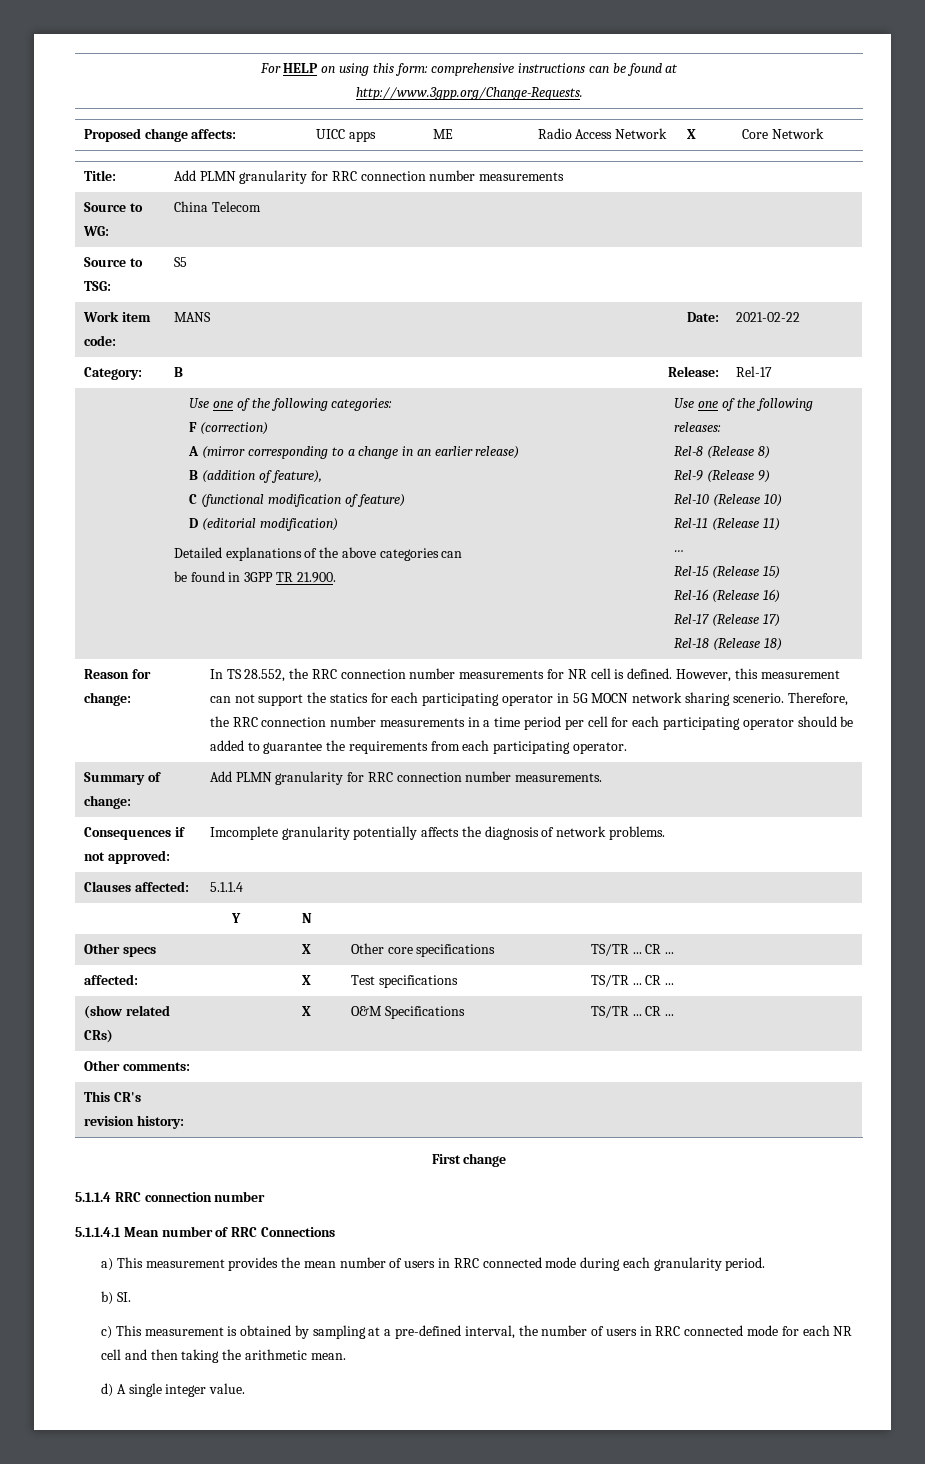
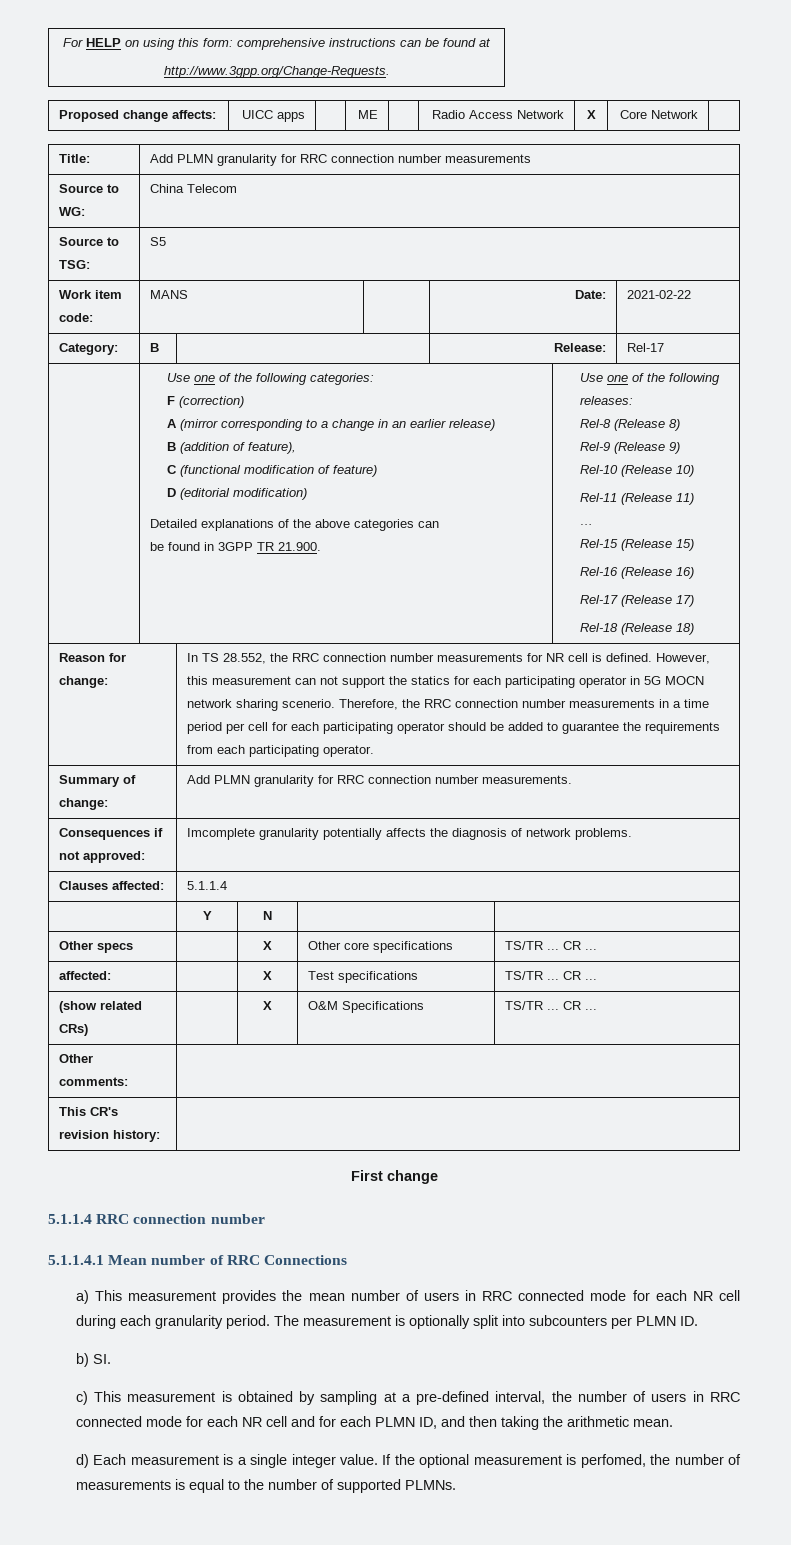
- a) This measurement provides the mean number of users in RRC connected mode during each granularity period.
+ a) This measurement provides the mean number of users in RRC connected mode for each NR cell during each granularity period. The measurement is optionally split into subcounters per PLMN ID.
- c) This measurement is obtained by sampling at a pre-defined interval, the number of users in RRC connected mode for each NR cell and then taking the arithmetic mean.
+ c) This measurement is obtained by sampling at a pre-defined interval, the number of users in RRC connected mode for each NR cell and for each PLMN ID, and then taking the arithmetic mean.
- d) A single integer value.
+ d) Each measurement is a single integer value. If the optional measurement is perfomed, the number of measurements is equal to the number of supported PLMNs.

